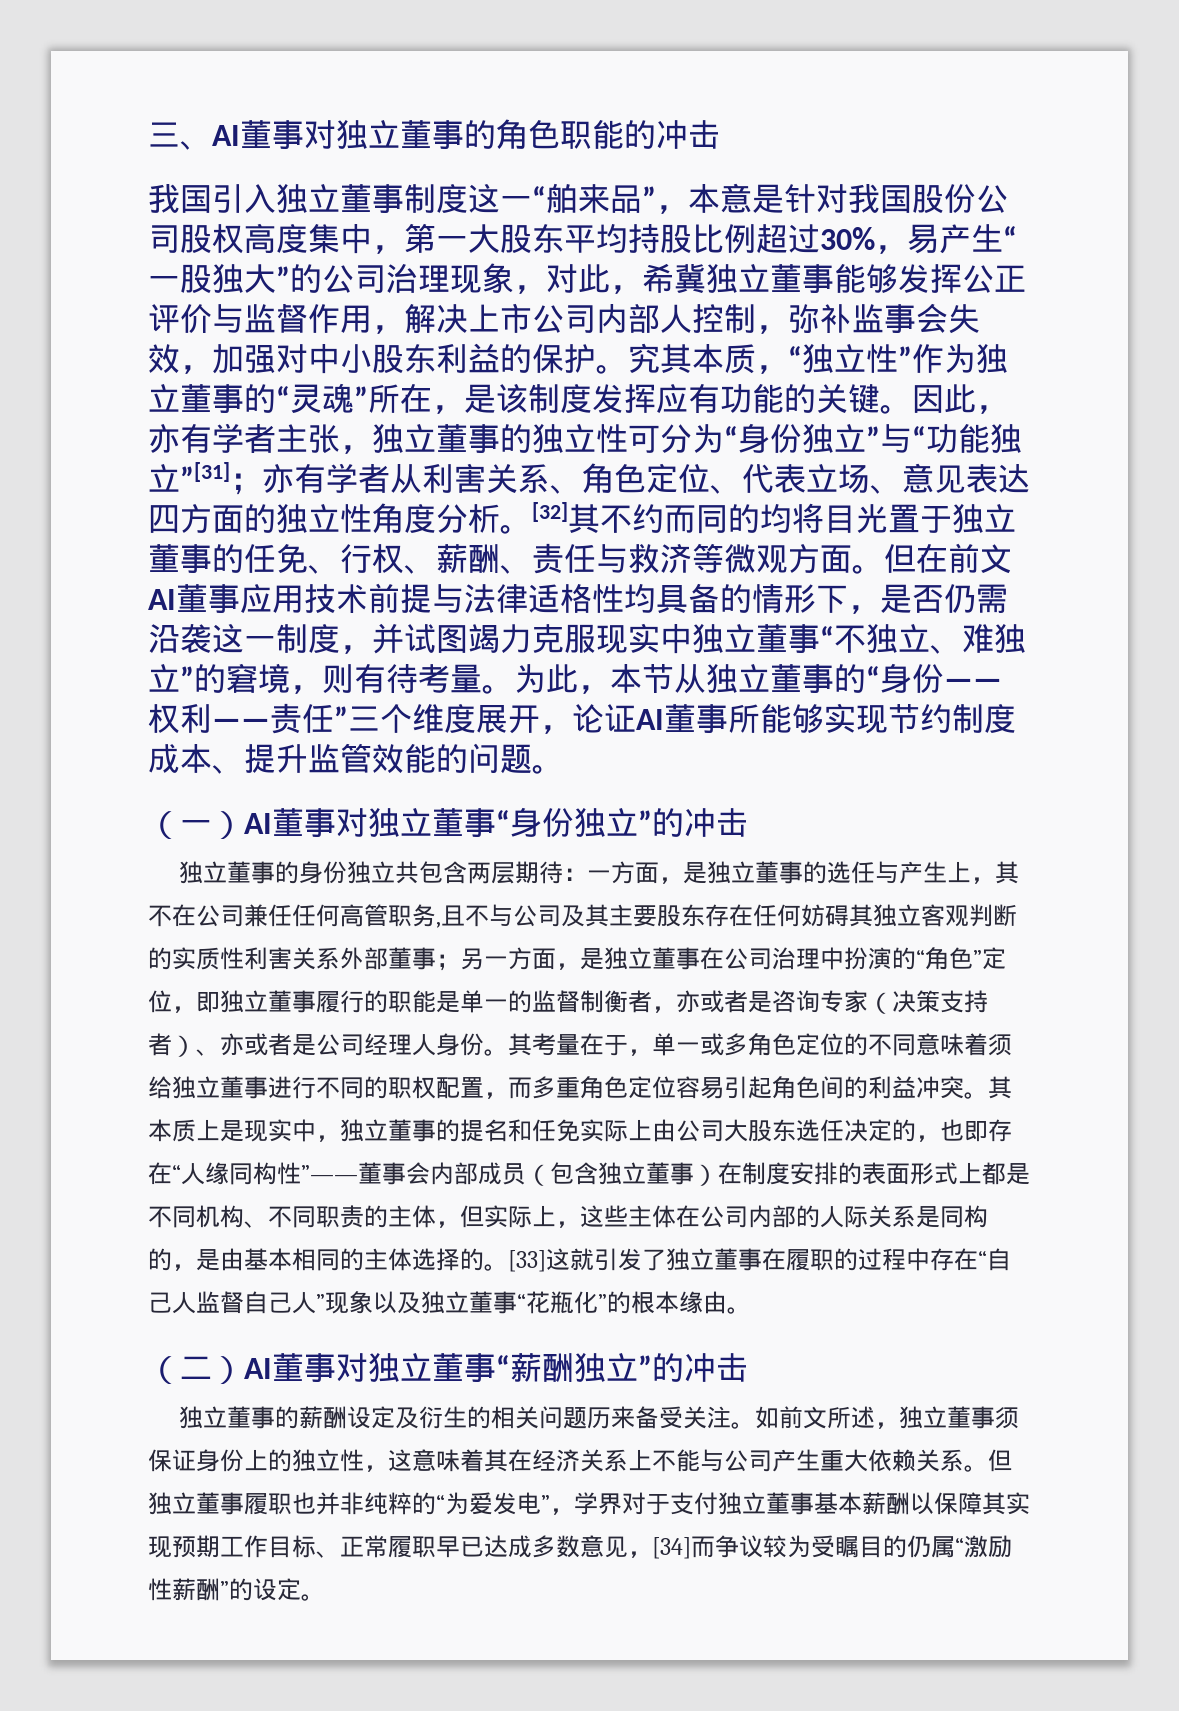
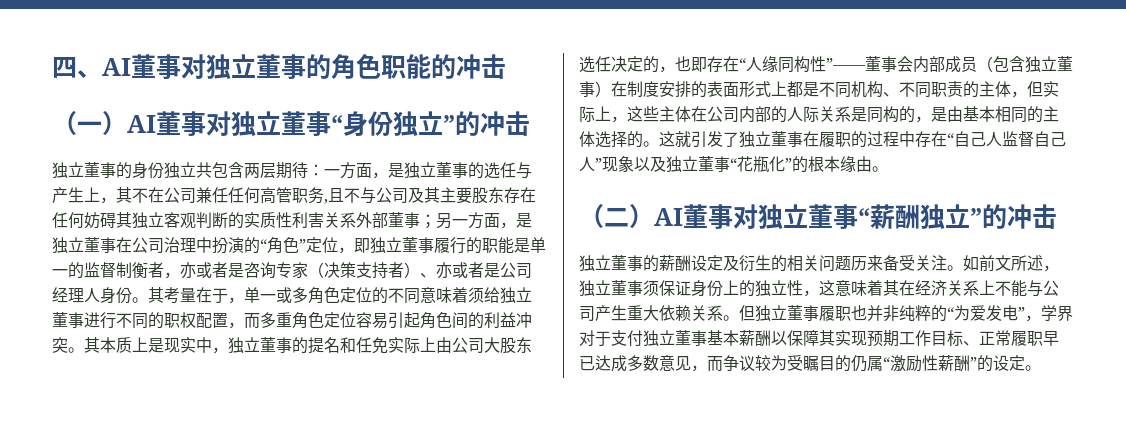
- 三、AI董事对独立董事的角色职能的冲击
+ 四、AI董事对独立董事的角色职能的冲击
- 我国引入独立董事制度这一“舶来品”，本意是针对我国股份公司股权高度集中，第一大股东平均持股比例超过30%，易产生“一股独大”的公司治理现象，对此，希冀独立董事能够发挥公正评价与监督作用，解决上市公司内部人控制，弥补监事会失效，加强对中小股东利益的保护。究其本质，“独立性”作为独立董事的“灵魂”所在，是该制度发挥应有功能的关键。因此，亦有学者主张，独立董事的独立性可分为“身份独立”与“功能独立”[31]；亦有学者从利害关系、角色定位、代表立场、意见表达四方面的独立性角度分析。[32]其不约而同的均将目光置于独立董事的任免、行权、薪酬、责任与救济等微观方面。但在前文AI董事应用技术前提与法律适格性均具备的情形下，是否仍需沿袭这一制度，并试图竭力克服现实中独立董事“不独立、难独立”的窘境，则有待考量。为此，本节从独立董事的“身份——权利——责任”三个维度展开，论证AI董事所能够实现节约制度成本、提升监管效能的问题。
- [33]这就引发了独立董事在履职的过程中存在“自己人监督自己人”现象以及独立董事“花瓶化”的根本缘由。
+ 这就引发了独立董事在履职的过程中存在“自己人监督自己人”现象以及独立董事“花瓶化”的根本缘由。
- 但独立董事履职也并非纯粹的“为爱发电”，学界对于支付独立董事基本薪酬以保障其实现预期工作目标、正常履职早已达成多数意见，[34]而争议较为受瞩目的仍属“激励性薪酬”的设定。
+ 但独立董事履职也并非纯粹的“为爱发电”，学界对于支付独立董事基本薪酬以保障其实现预期工作目标、正常履职早已达成多数意见，而争议较为受瞩目的仍属“激励性薪酬”的设定。

